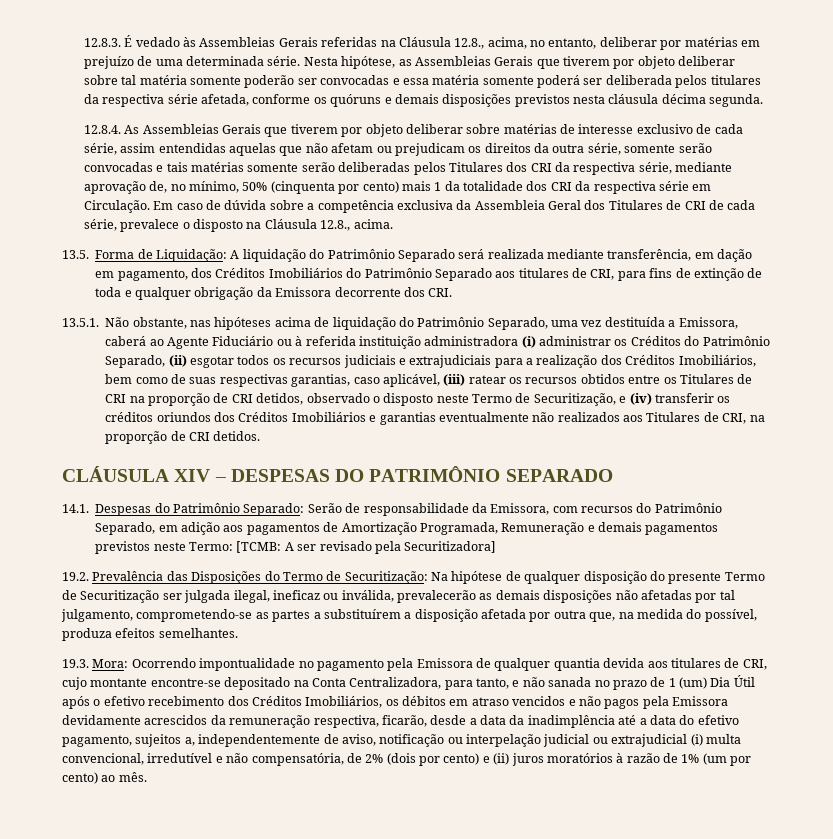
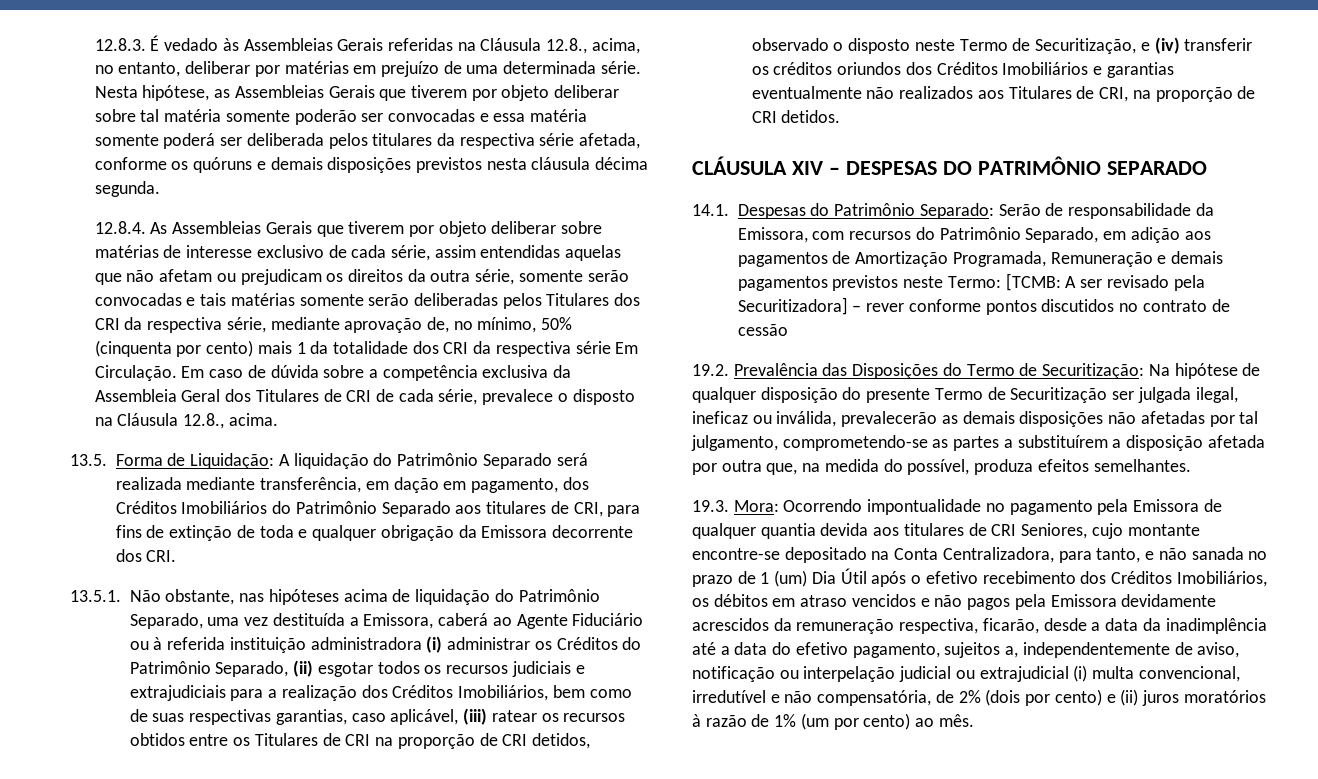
- 12.8.4. As Assembleias Gerais que tiverem por objeto deliberar sobre matérias de interesse exclusivo de cada série, assim entendidas aquelas que não afetam ou prejudicam os direitos da outra série, somente serão convocadas e tais matérias somente serão deliberadas pelos Titulares dos CRI da respectiva série, mediante aprovação de, no mínimo, 50% (cinquenta por cento) mais 1 da totalidade dos CRI da respectiva série em Circulação.
+ 12.8.4. As Assembleias Gerais que tiverem por objeto deliberar sobre matérias de interesse exclusivo de cada série, assim entendidas aquelas que não afetam ou prejudicam os direitos da outra série, somente serão convocadas e tais matérias somente serão deliberadas pelos Titulares dos CRI da respectiva série, mediante aprovação de, no mínimo, 50% (cinquenta por cento) mais 1 da totalidade dos CRI da respectiva série Em Circulação.
- 14.1. Despesas do Patrimônio Separado: Serão de responsabilidade da Emissora, com recursos do Patrimônio Separado, em adição aos pagamentos de Amortização Programada, Remuneração e demais pagamentos previstos neste Termo: [TCMB: A ser revisado pela Securitizadora]
+ 14.1. Despesas do Patrimônio Separado: Serão de responsabilidade da Emissora, com recursos do Patrimônio Separado, em adição aos pagamentos de Amortização Programada, Remuneração e demais pagamentos previstos neste Termo: [TCMB: A ser revisado pela Securitizadora] – rever conforme pontos discutidos no contrato de cessão
- Ocorrendo impontualidade no pagamento pela Emissora de qualquer quantia devida aos titulares de CRI, cujo montante encontre-se depositado na Conta Centralizadora, para tanto, e não sanada no prazo de 1 (um) Dia Útil após o efetivo recebimento dos Créditos Imobiliários, os débitos em atraso vencidos e não pagos pela Emissora devidamente acrescidos da remuneração respectiva, ficarão, desde a data da inadimplência até a data do efetivo pagamento, sujeitos a, independentemente de aviso, notificação ou interpelação judicial ou extrajudicial (i) multa convencional, irredutível e não compensatória, de 2% (dois por cento) e (ii) juros moratórios à razão de 1% (um por cento) ao mês.
+ Ocorrendo impontualidade no pagamento pela Emissora de qualquer quantia devida aos titulares de CRI Seniores, cujo montante encontre-se depositado na Conta Centralizadora, para tanto, e não sanada no prazo de 1 (um) Dia Útil após o efetivo recebimento dos Créditos Imobiliários, os débitos em atraso vencidos e não pagos pela Emissora devidamente acrescidos da remuneração respectiva, ficarão, desde a data da inadimplência até a data do efetivo pagamento, sujeitos a, independentemente de aviso, notificação ou interpelação judicial ou extrajudicial (i) multa convencional, irredutível e não compensatória, de 2% (dois por cento) e (ii) juros moratórios à razão de 1% (um por cento) ao mês.

